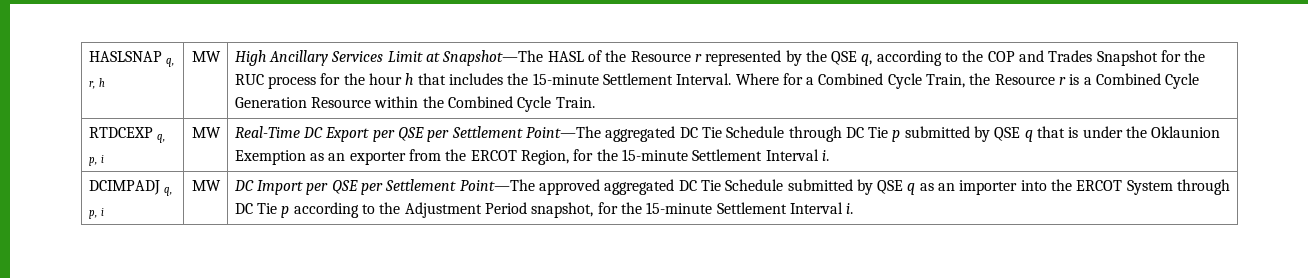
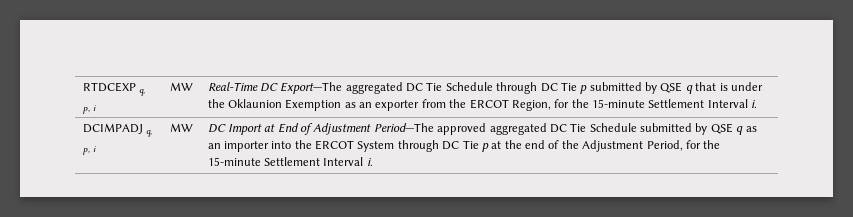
- HASLSNAP q, r, h | MW | High Ancillary Services Limit at Snapshot—The HASL of the Resource r represented by the QSE q, according to the COP and Trades Snapshot for the RUC process for the hour h that includes the 15-minute Settlement Interval. Where for a Combined Cycle Train, the Resource r is a Combined Cycle Generation Resource within the Combined Cycle Train.
- Real-Time DC Export per QSE per Settlement Point—The aggregated DC Tie Schedule through DC Tie p submitted by QSE q that is under the Oklaunion Exemption as an exporter from the ERCOT Region, for the 15-minute Settlement Interval i.
+ Real-Time DC Export—The aggregated DC Tie Schedule through DC Tie p submitted by QSE q that is under the Oklaunion Exemption as an exporter from the ERCOT Region, for the 15-minute Settlement Interval i.
- DC Import per QSE per Settlement Point—The approved aggregated DC Tie Schedule submitted by QSE q as an importer into the ERCOT System through DC Tie p according to the Adjustment Period snapshot, for the 15-minute Settlement Interval i.
+ DC Import at End of Adjustment Period—The approved aggregated DC Tie Schedule submitted by QSE q as an importer into the ERCOT System through DC Tie p at the end of the Adjustment Period, for the 15-minute Settlement Interval i.

